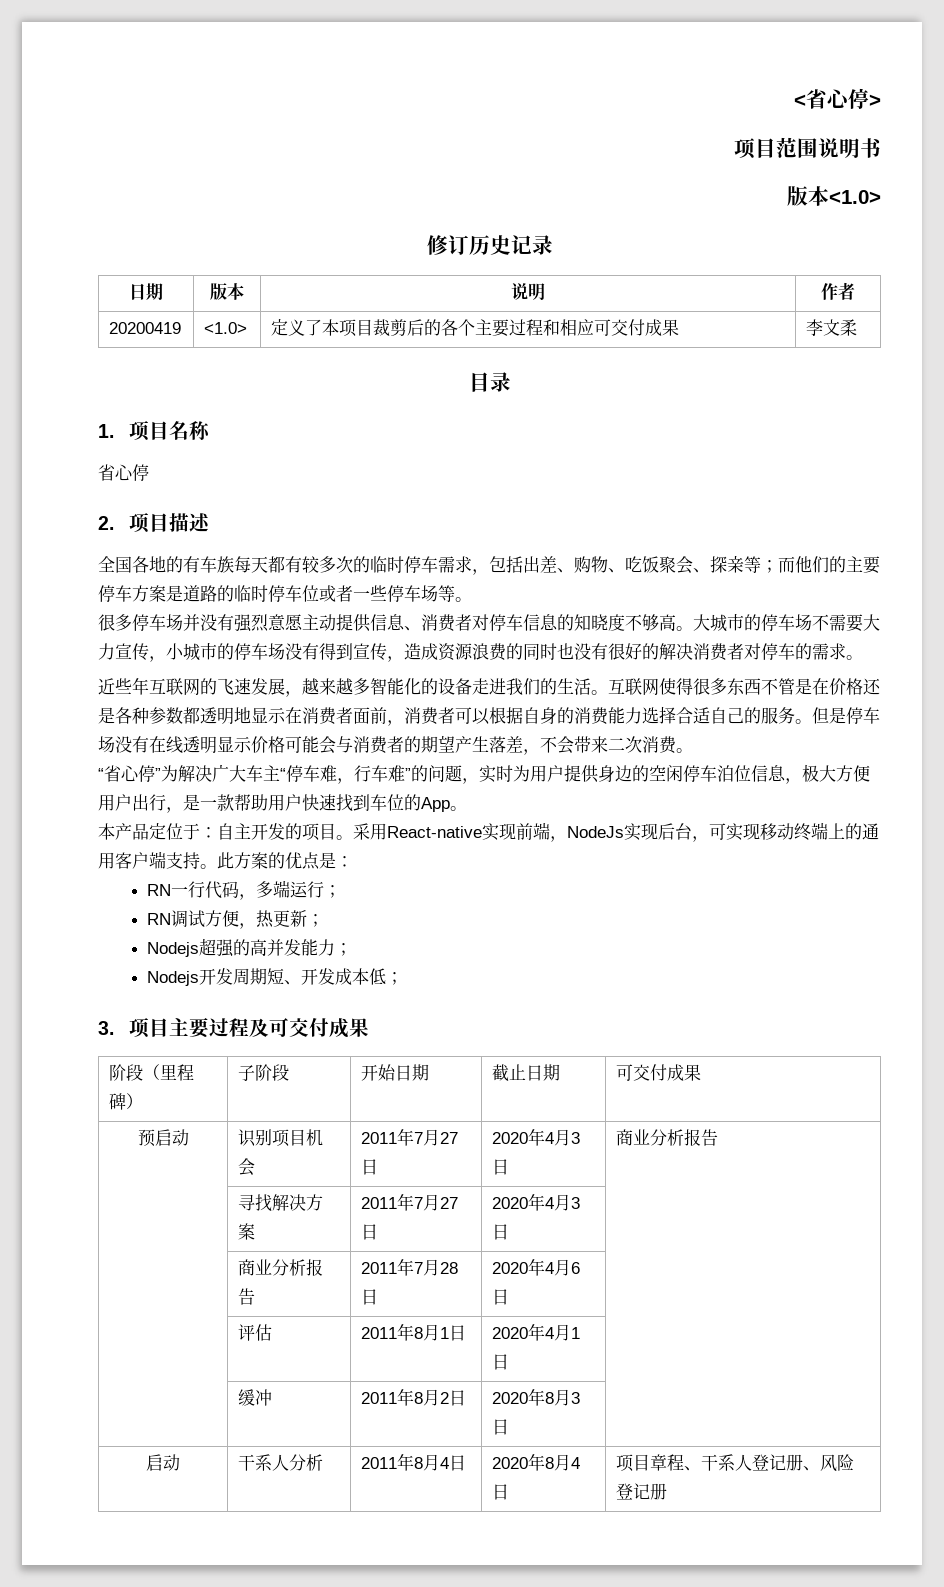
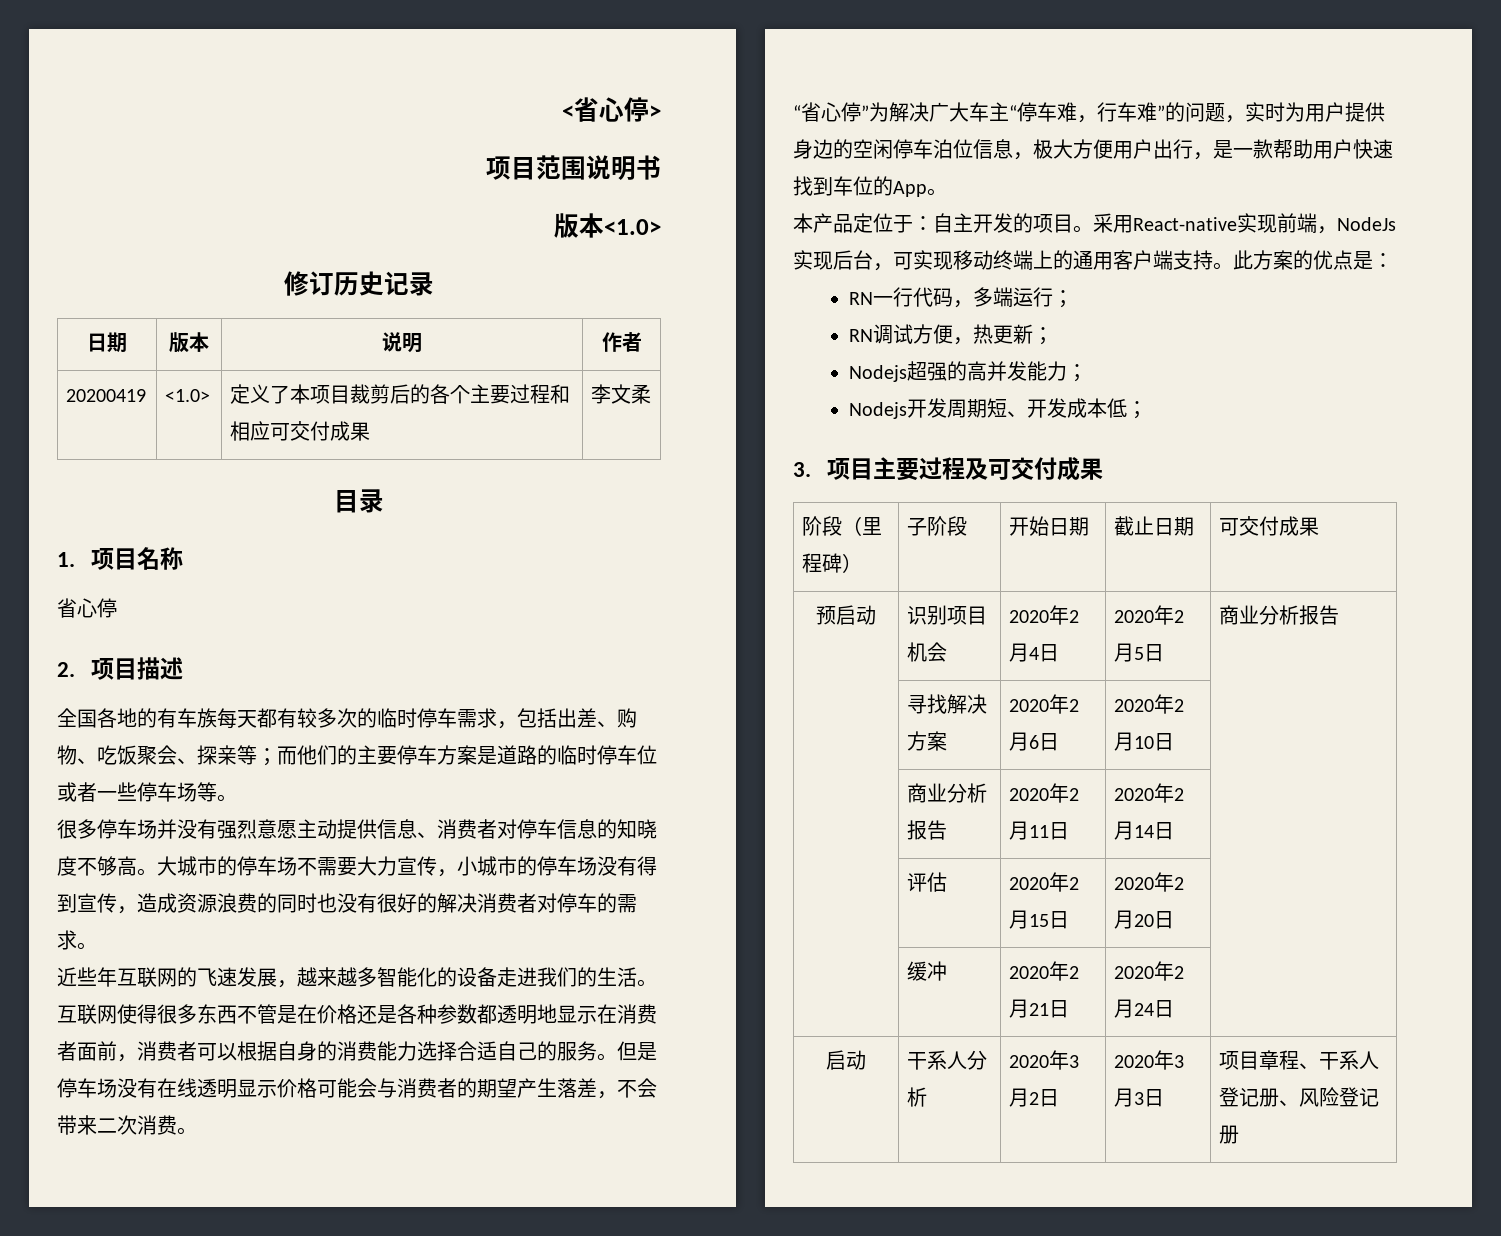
- 预启动 | 识别项目机会 | 2011年7月27日 | 2020年4月3日 | 商业分析报告
+ 预启动 | 识别项目机会 | 2020年2月4日 | 2020年2月5日 | 商业分析报告
- | 寻找解决方案 | 2011年7月27日 | 2020年4月3日 |
+ | 寻找解决方案 | 2020年2月6日 | 2020年2月10日 |
- | 商业分析报告 | 2011年7月28日 | 2020年4月6日 |
+ | 商业分析报告 | 2020年2月11日 | 2020年2月14日 |
- | 评估 | 2011年8月1日 | 2020年4月1日 |
+ | 评估 | 2020年2月15日 | 2020年2月20日 |
- | 缓冲 | 2011年8月2日 | 2020年8月3日 |
+ | 缓冲 | 2020年2月21日 | 2020年2月24日 |
- 启动 | 干系人分析 | 2011年8月4日 | 2020年8月4日 | 项目章程、干系人登记册、风险登记册
+ 启动 | 干系人分析 | 2020年3月2日 | 2020年3月3日 | 项目章程、干系人登记册、风险登记册

